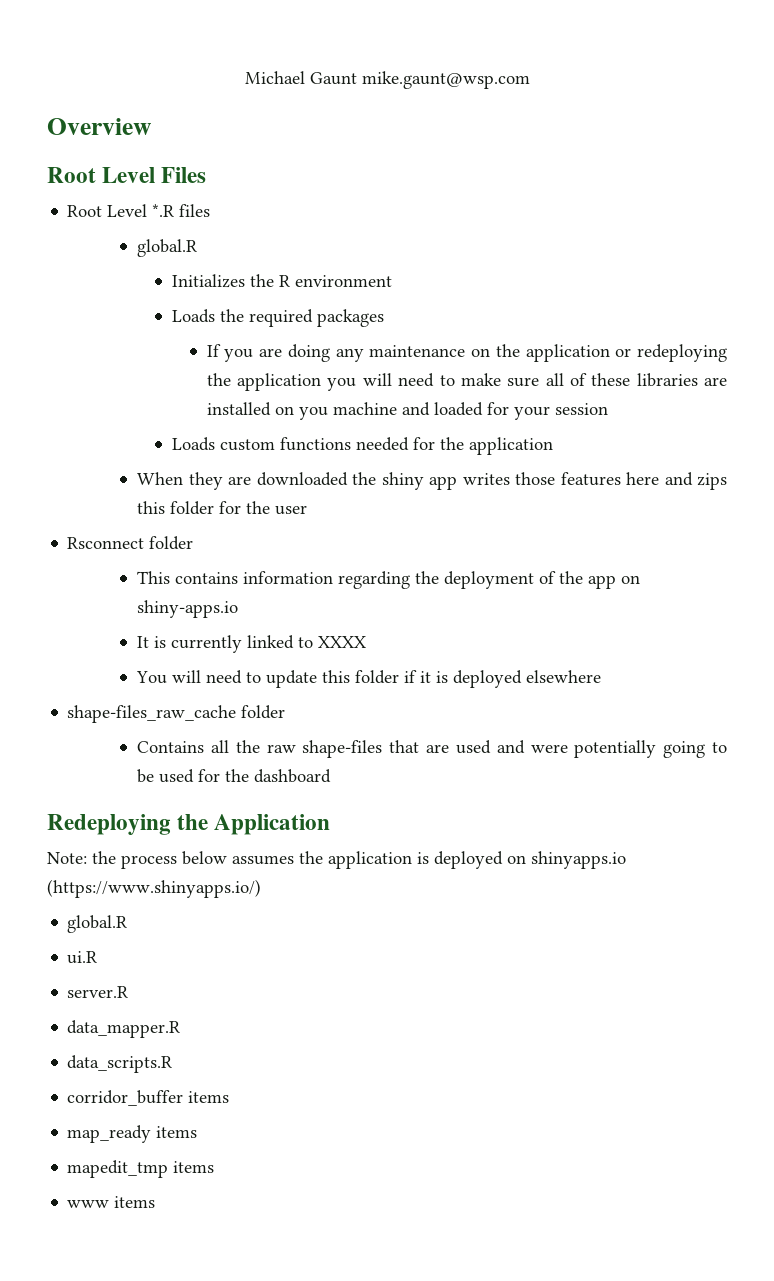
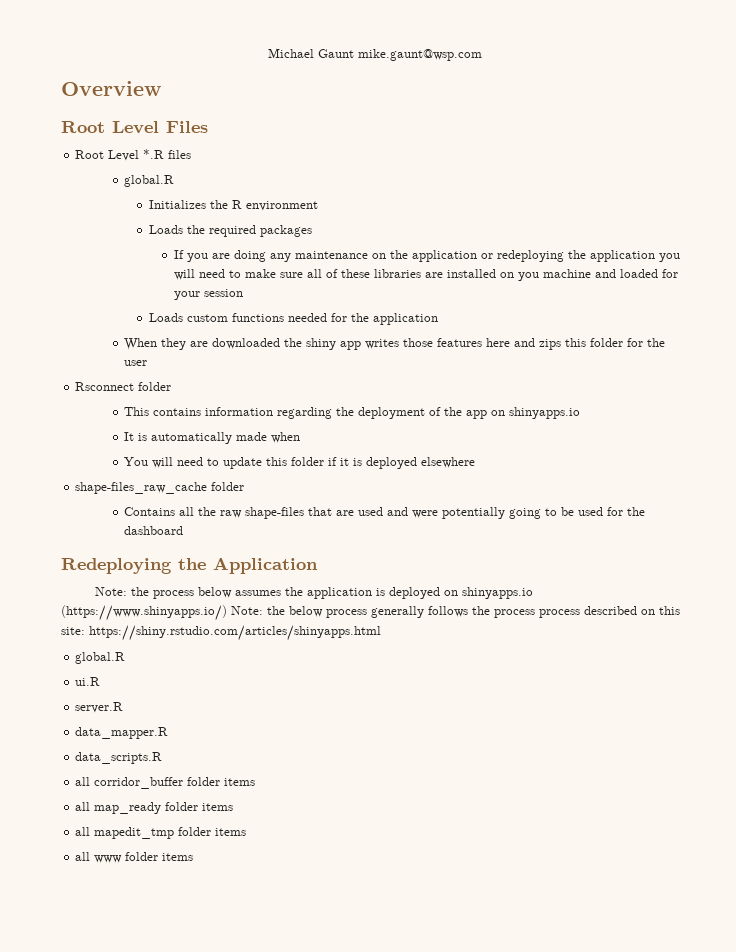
- This contains information regarding the deployment of the app on shiny-apps.io
+ This contains information regarding the deployment of the app on shinyapps.io
- It is currently linked to XXXX
+ It is automatically made when
- Note: the process below assumes the application is deployed on shinyapps.io (https://www.shinyapps.io/)
+ Note: the process below assumes the application is deployed on shinyapps.io (https://www.shinyapps.io/) Note: the below process generally follows the process process described on this site: https://shiny.rstudio.com/articles/shinyapps.html
- corridor_buffer items
- map_ready items
- mapedit_tmp items
- www items
+ all corridor_buffer folder items
+ all map_ready folder items
+ all mapedit_tmp folder items
+ all www folder items

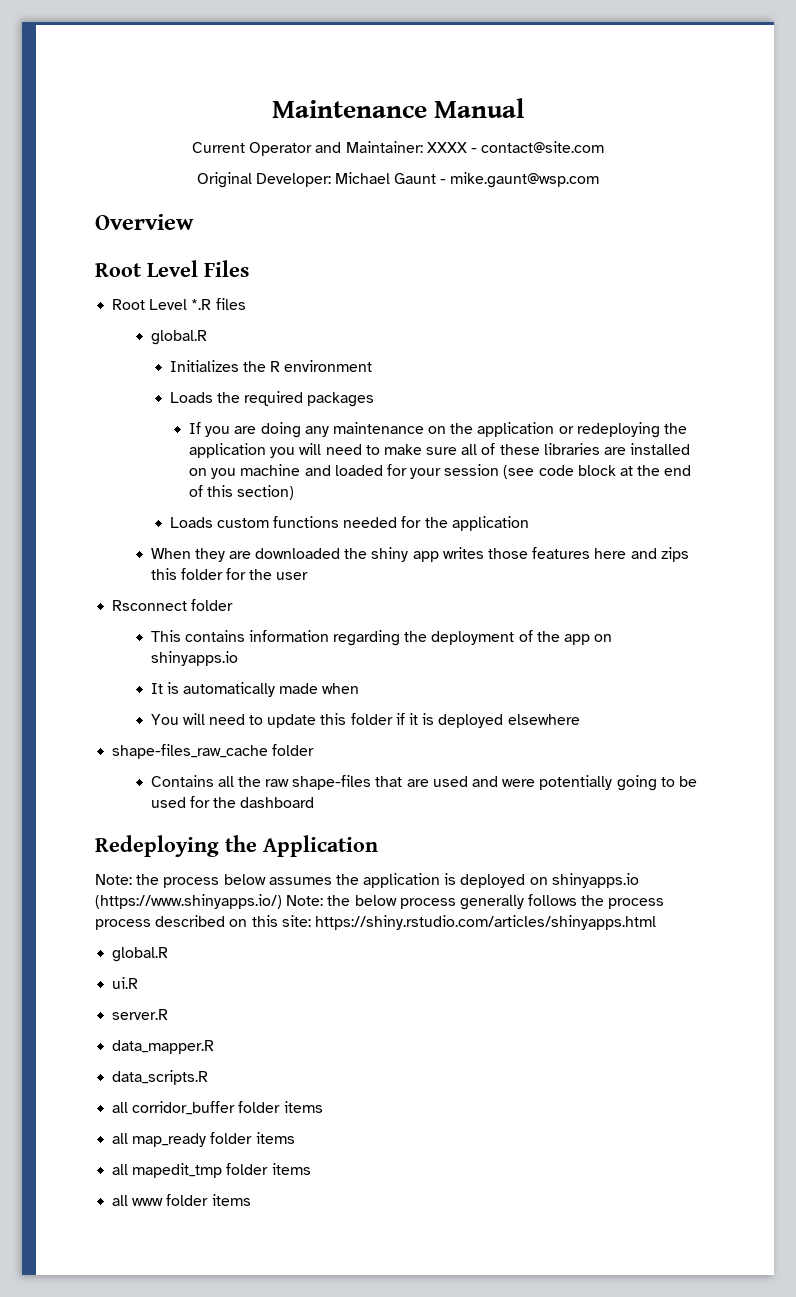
- Michael Gaunt mike.gaunt@wsp.com
+ Maintenance Manual
+ Current Operator and Maintainer: XXXX - contact@site.com
+ Original Developer: Michael Gaunt - mike.gaunt@wsp.com
- If you are doing any maintenance on the application or redeploying the application you will need to make sure all of these libraries are installed on you machine and loaded for your session
+ If you are doing any maintenance on the application or redeploying the application you will need to make sure all of these libraries are installed on you machine and loaded for your session (see code block at the end of this section)

